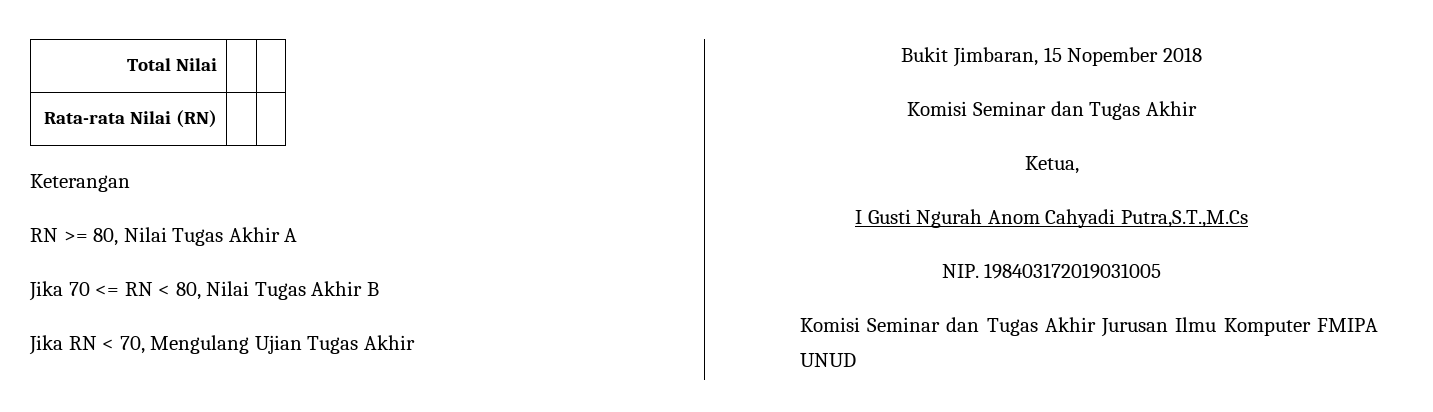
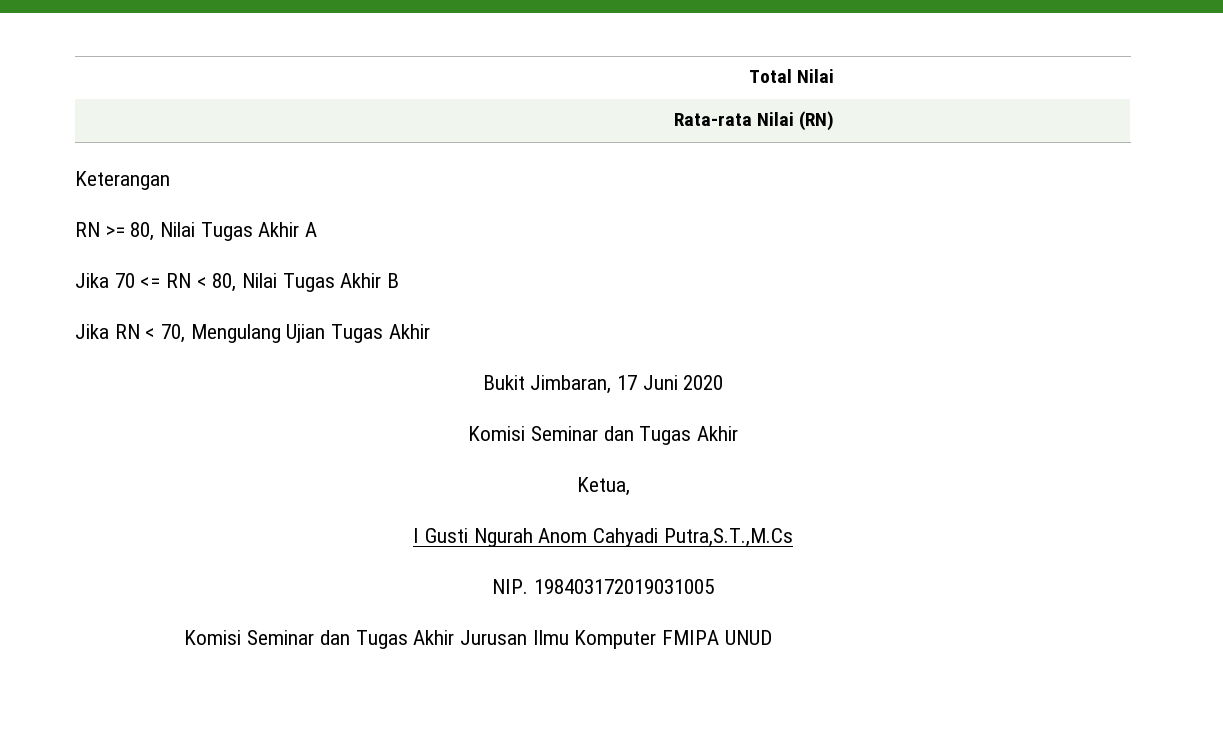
- Bukit Jimbaran, 15 Nopember 2018
+ Bukit Jimbaran, 17 Juni 2020

